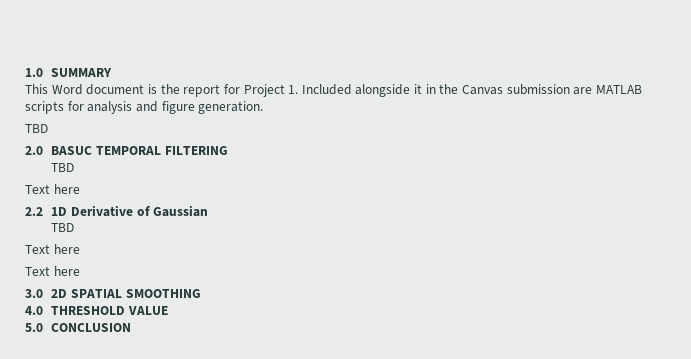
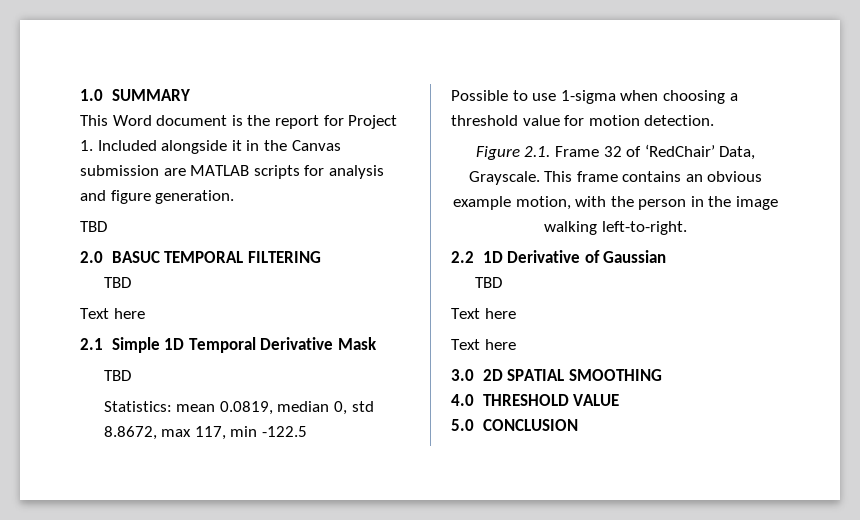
+ 2.1 Simple 1D Temporal Derivative Mask
+ TBD
+ Statistics: mean 0.0819, median 0, std 8.8672, max 117, min -122.5
+ Possible to use 1-sigma when choosing a threshold value for motion detection.
+ Figure 2.1. Frame 32 of ‘RedChair’ Data, Grayscale. This frame contains an obvious example motion, with the person in the image walking left-to-right.

